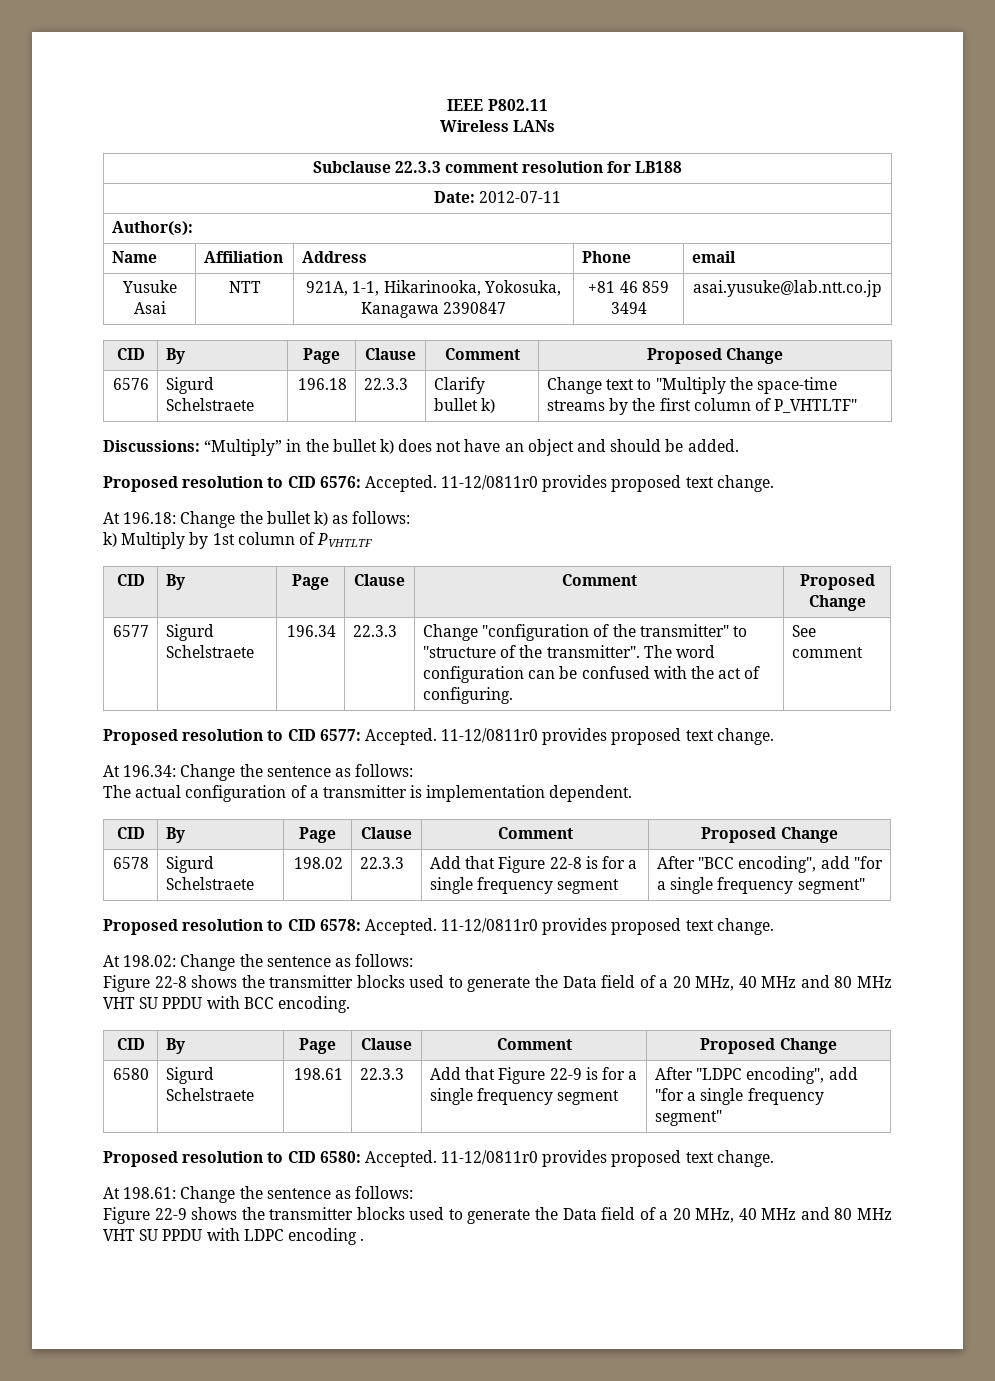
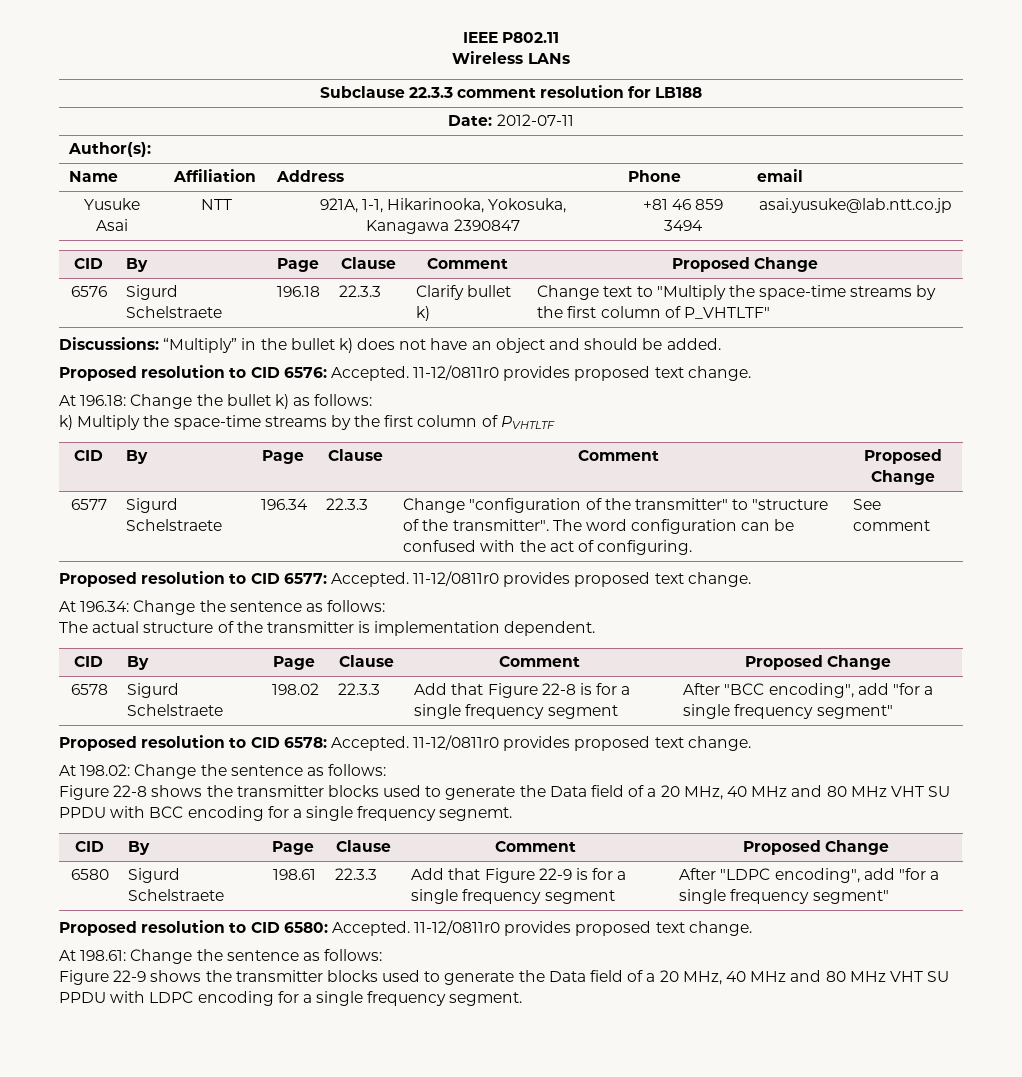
- k) Multiply by 1st column of PVHTLTF
+ k) Multiply the space-time streams by the first column of PVHTLTF
- The actual configuration of a transmitter is implementation dependent.
+ The actual structure of the transmitter is implementation dependent.
- Figure 22-8 shows the transmitter blocks used to generate the Data field of a 20 MHz, 40 MHz and 80 MHz VHT SU PPDU with BCC encoding.
+ Figure 22-8 shows the transmitter blocks used to generate the Data field of a 20 MHz, 40 MHz and 80 MHz VHT SU PPDU with BCC encoding for a single frequency segnemt.
- Figure 22-9 shows the transmitter blocks used to generate the Data field of a 20 MHz, 40 MHz and 80 MHz VHT SU PPDU with LDPC encoding .
+ Figure 22-9 shows the transmitter blocks used to generate the Data field of a 20 MHz, 40 MHz and 80 MHz VHT SU PPDU with LDPC encoding for a single frequency segment.

